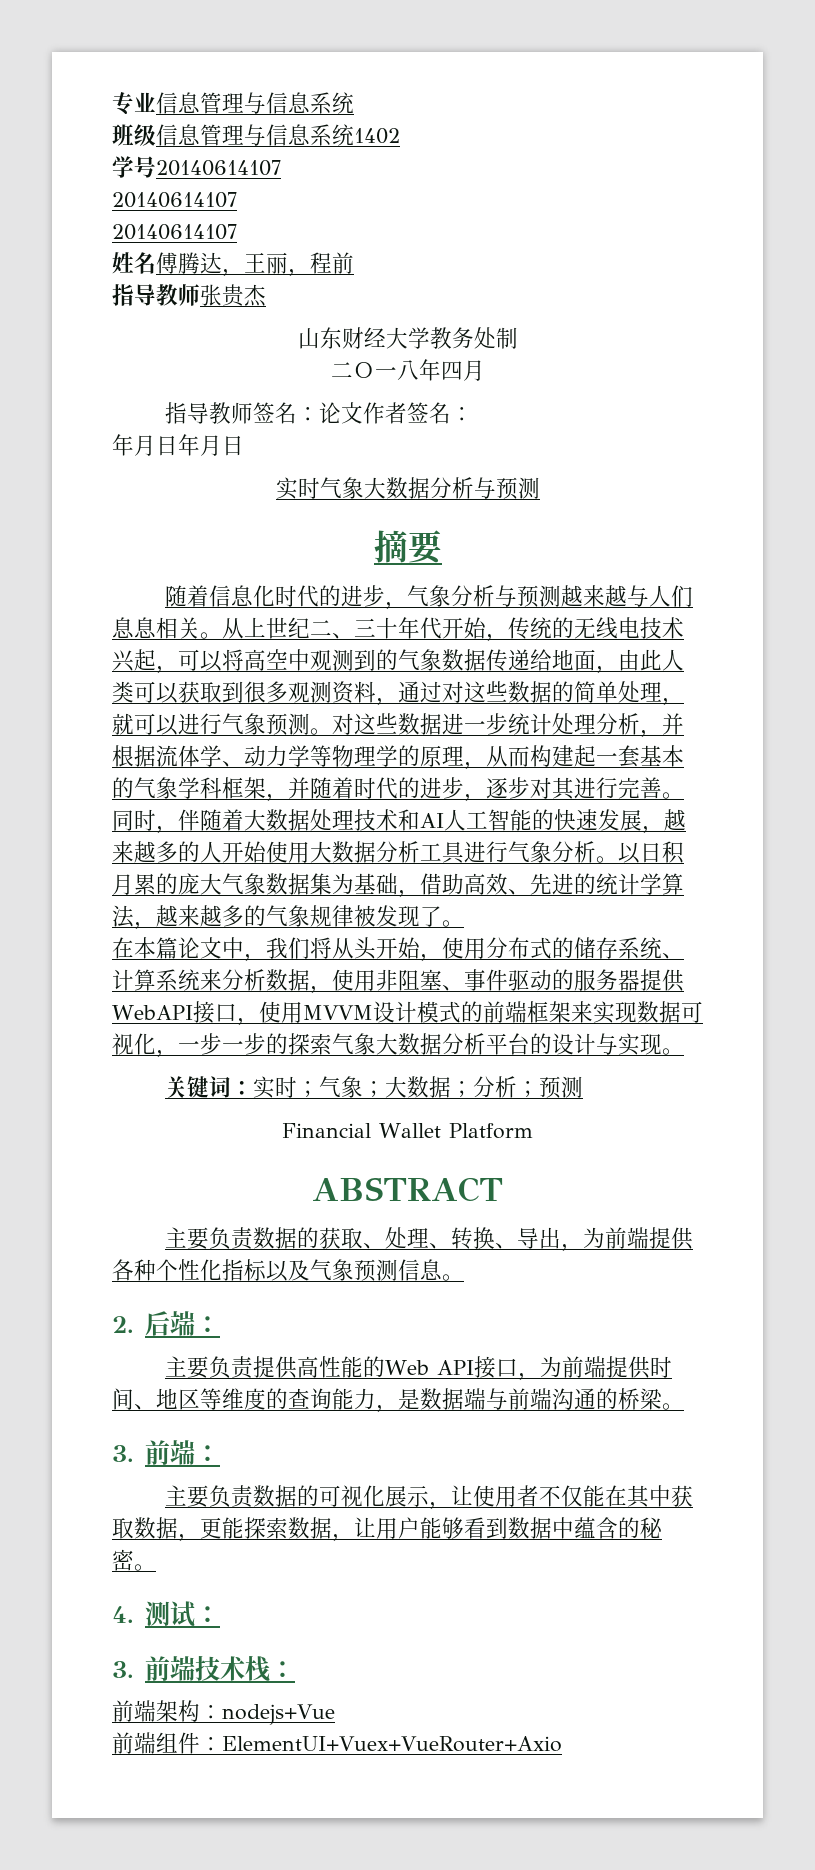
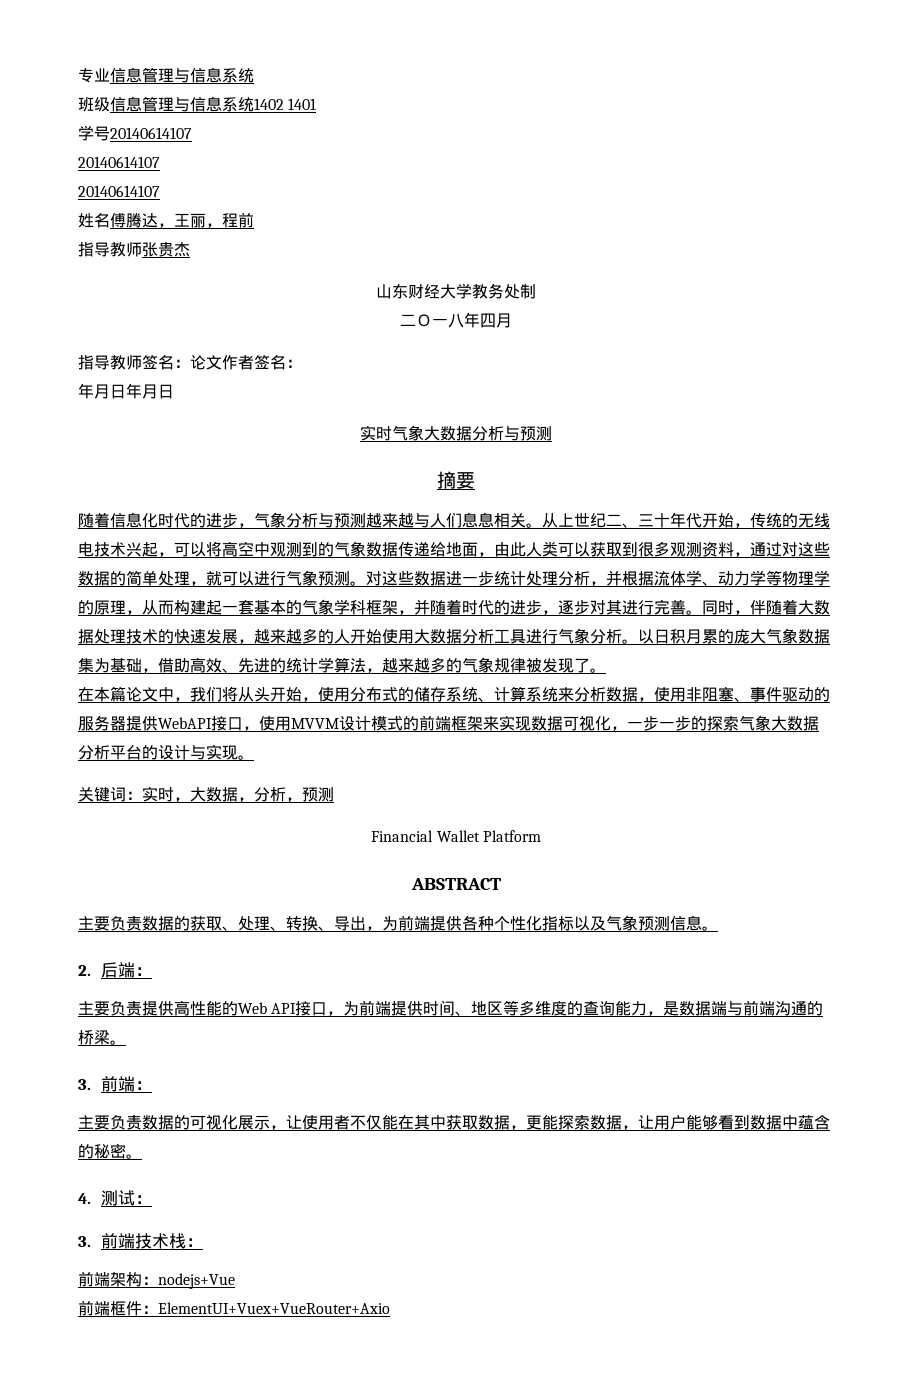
- 班级信息管理与信息系统1402
+ 班级信息管理与信息系统1402 1401
- 同时，伴随着大数据处理技术和AI人工智能的快速发展，越来越多的人开始使用大数据分析工具进行气象分析。
+ 同时，伴随着大数据处理技术的快速发展，越来越多的人开始使用大数据分析工具进行气象分析。
- 关键词：实时；气象；大数据；分析；预测
+ 关键词：实时，大数据，分析，预测
- 主要负责提供高性能的Web API接口，为前端提供时间、地区等维度的查询能力，是数据端与前端沟通的桥梁。
+ 主要负责提供高性能的Web API接口，为前端提供时间、地区等多维度的查询能力，是数据端与前端沟通的桥梁。
- 前端组件：ElementUI+Vuex+VueRouter+Axio
+ 前端框件：ElementUI+Vuex+VueRouter+Axio

